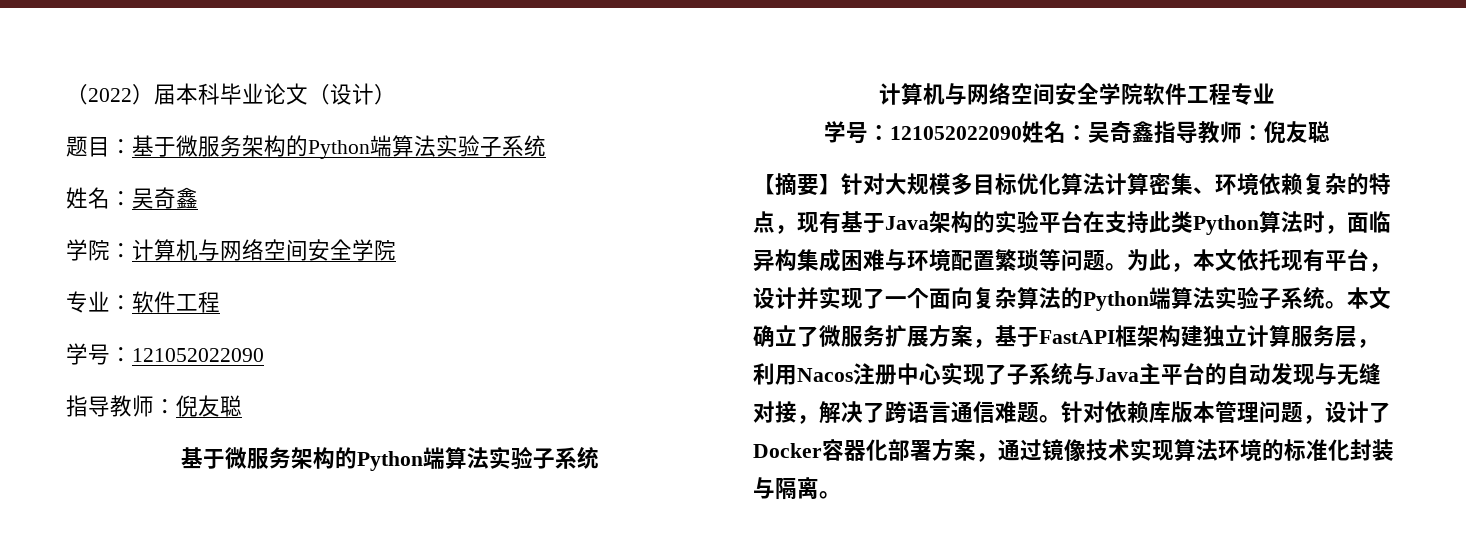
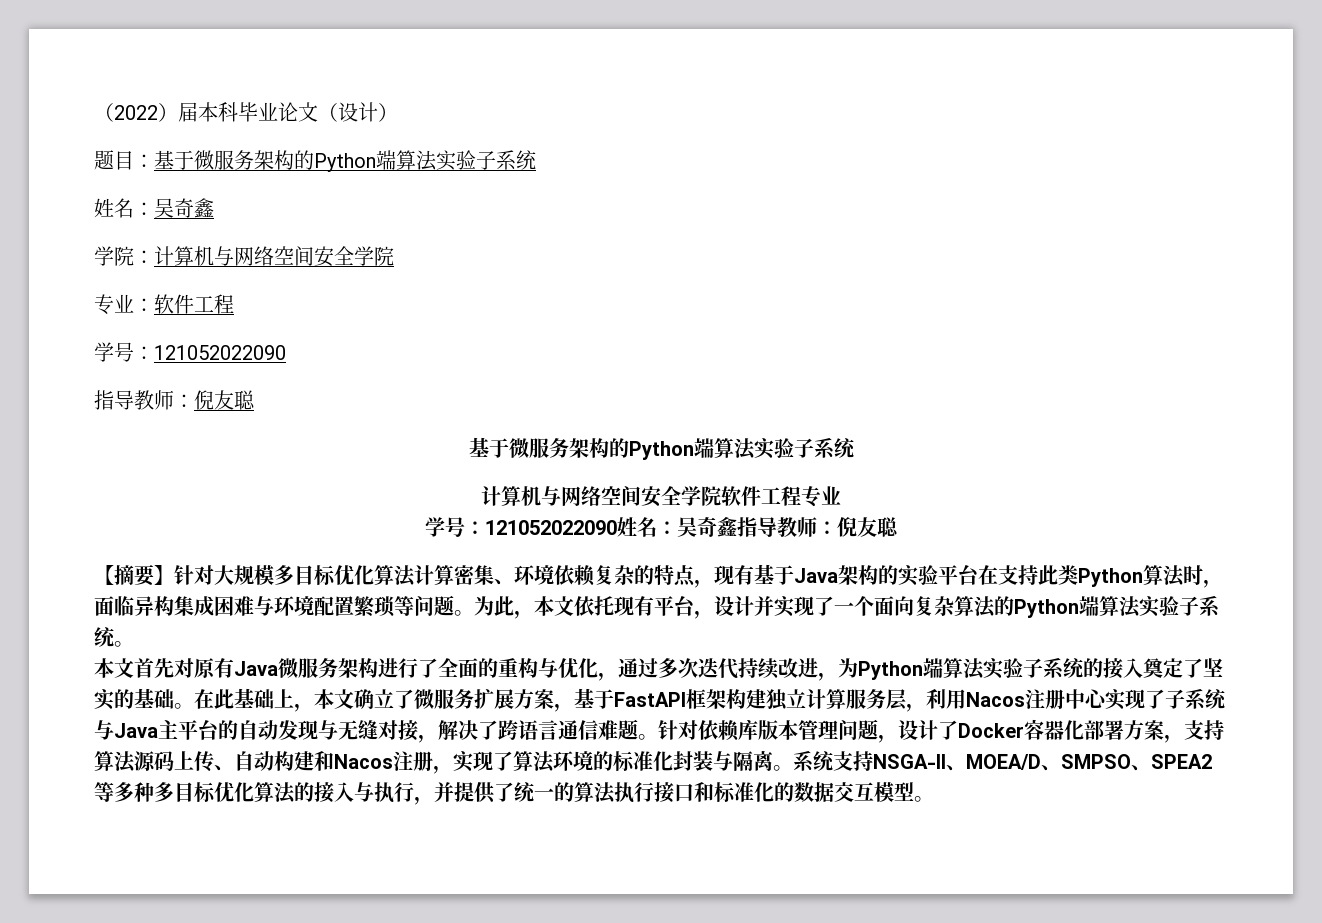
- 为此，本文依托现有平台，设计并实现了一个面向复杂算法的Python端算法实验子系统。本文确立了微服务扩展方案，基于FastAPI框架构建独立计算服务层，利用Nacos注册中心实现了子系统与Java主平台的自动发现与无缝对接，解决了跨语言通信难题。
+ 为此，本文依托现有平台，设计并实现了一个面向复杂算法的Python端算法实验子系统。
+ 本文首先对原有Java微服务架构进行了全面的重构与优化，通过多次迭代持续改进，为Python端算法实验子系统的接入奠定了坚实的基础。在此基础上，本文确立了微服务扩展方案，基于FastAPI框架构建独立计算服务层，利用Nacos注册中心实现了子系统与Java主平台的自动发现与无缝对接，解决了跨语言通信难题。
- 针对依赖库版本管理问题，设计了Docker容器化部署方案，通过镜像技术实现算法环境的标准化封装与隔离。
+ 针对依赖库版本管理问题，设计了Docker容器化部署方案，支持算法源码上传、自动构建和Nacos注册，实现了算法环境的标准化封装与隔离。
+ 系统支持NSGA-II、MOEA/D、SMPSO、SPEA2等多种多目标优化算法的接入与执行，并提供了统一的算法执行接口和标准化的数据交互模型。

